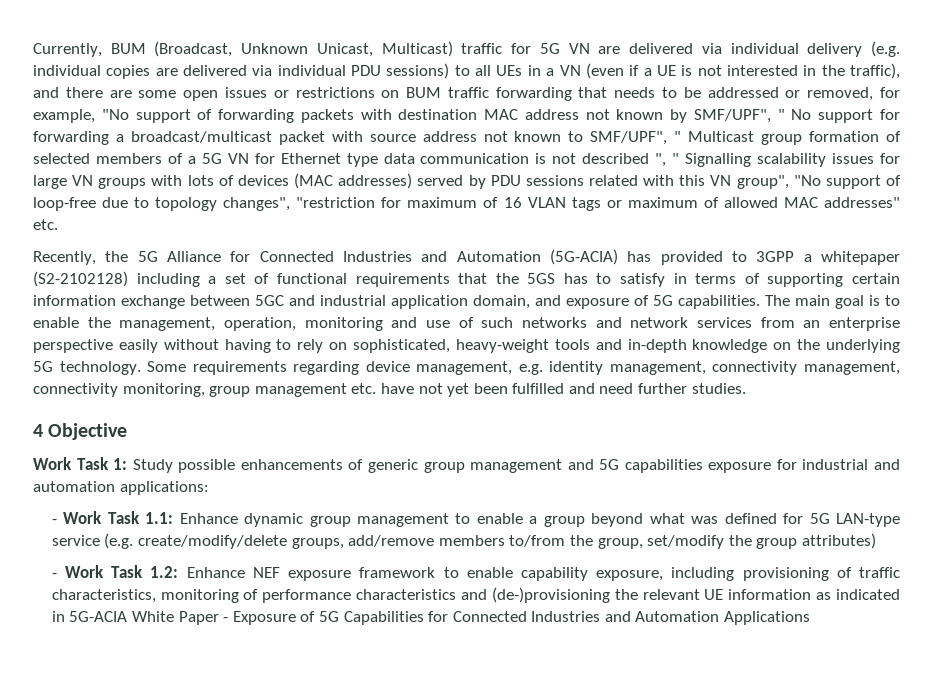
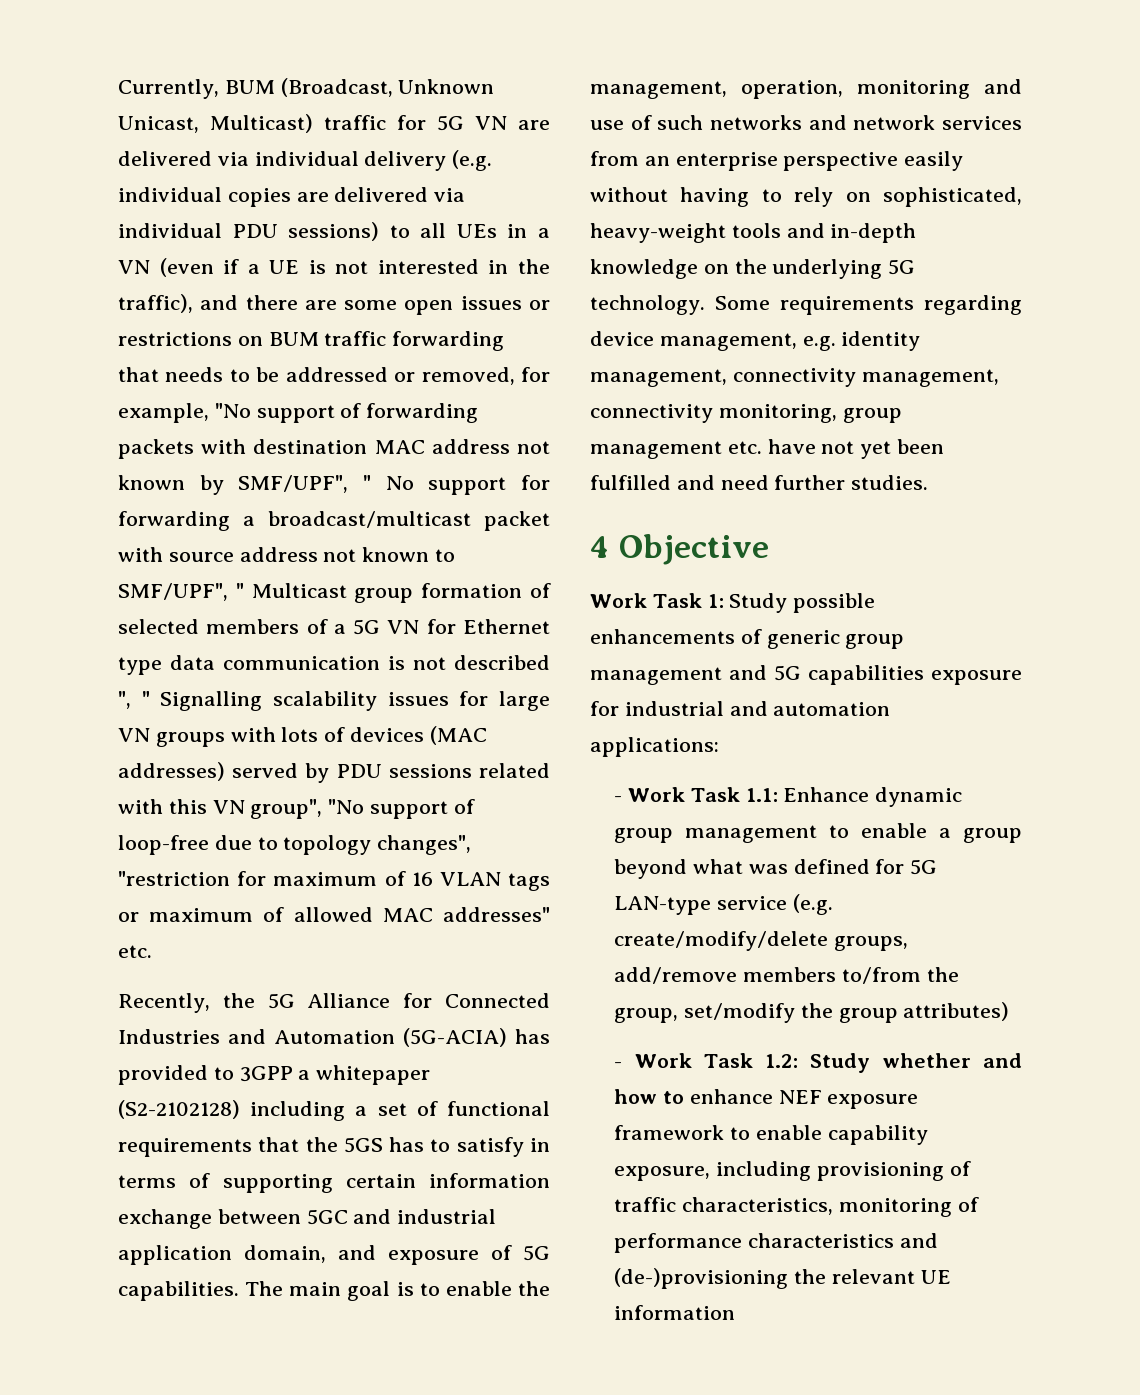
- - Work Task 1.2: Enhance NEF exposure framework to enable capability exposure, including provisioning of traffic characteristics, monitoring of performance characteristics and (de-)provisioning the relevant UE information as indicated in 5G-ACIA White Paper - Exposure of 5G Capabilities for Connected Industries and Automation Applications
+ - Work Task 1.2: Study whether and how to enhance NEF exposure framework to enable capability exposure, including provisioning of traffic characteristics, monitoring of performance characteristics and (de-)provisioning the relevant UE information

